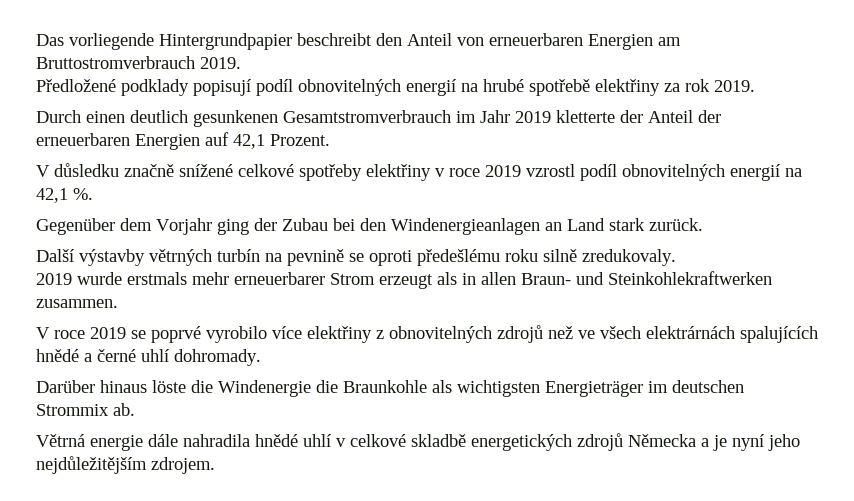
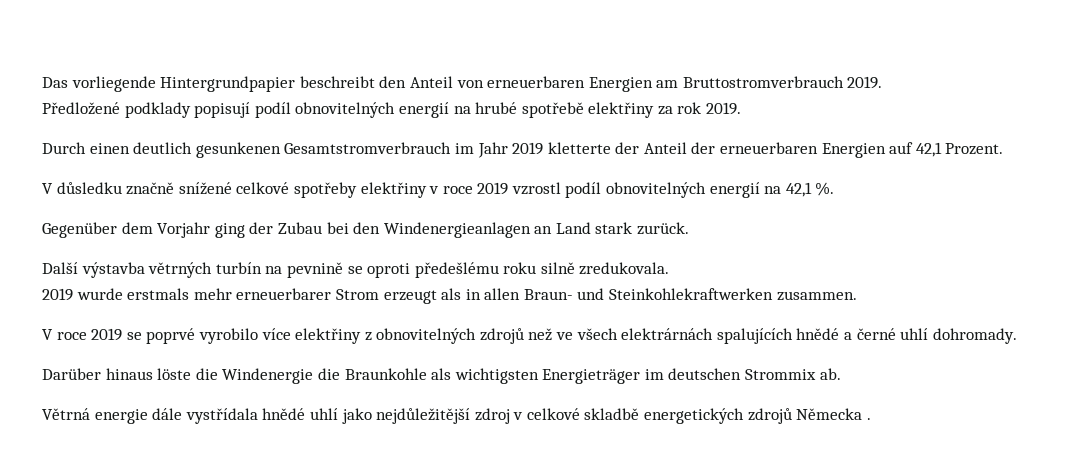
- Další výstavby větrných turbín na pevnině se oproti předešlému roku silně zredukovaly.
+ Další výstavba větrných turbín na pevnině se oproti předešlému roku silně zredukovala.
- Větrná energie dále nahradila hnědé uhlí v celkové skladbě energetických zdrojů Německa a je nyní jeho nejdůležitějším zdrojem.
+ Větrná energie dále vystřídala hnědé uhlí jako nejdůležitější zdroj v celkové skladbě energetických zdrojů Německa .

